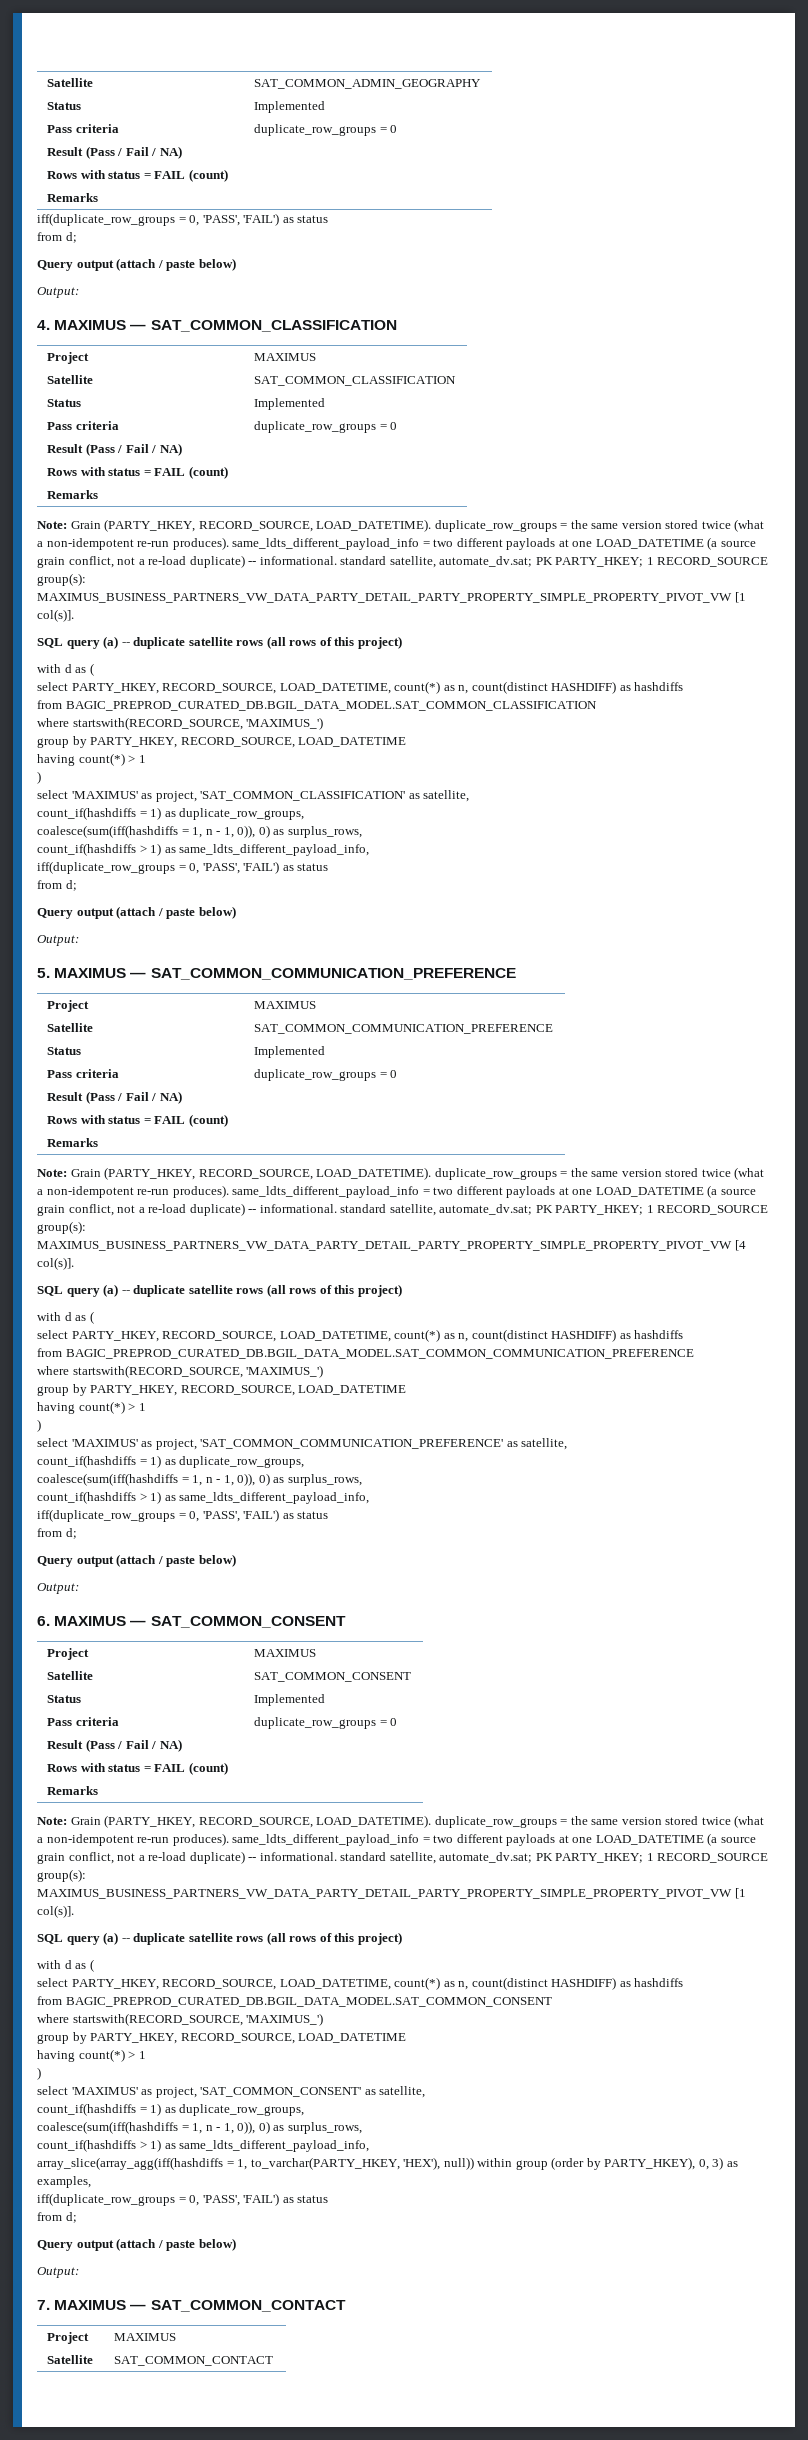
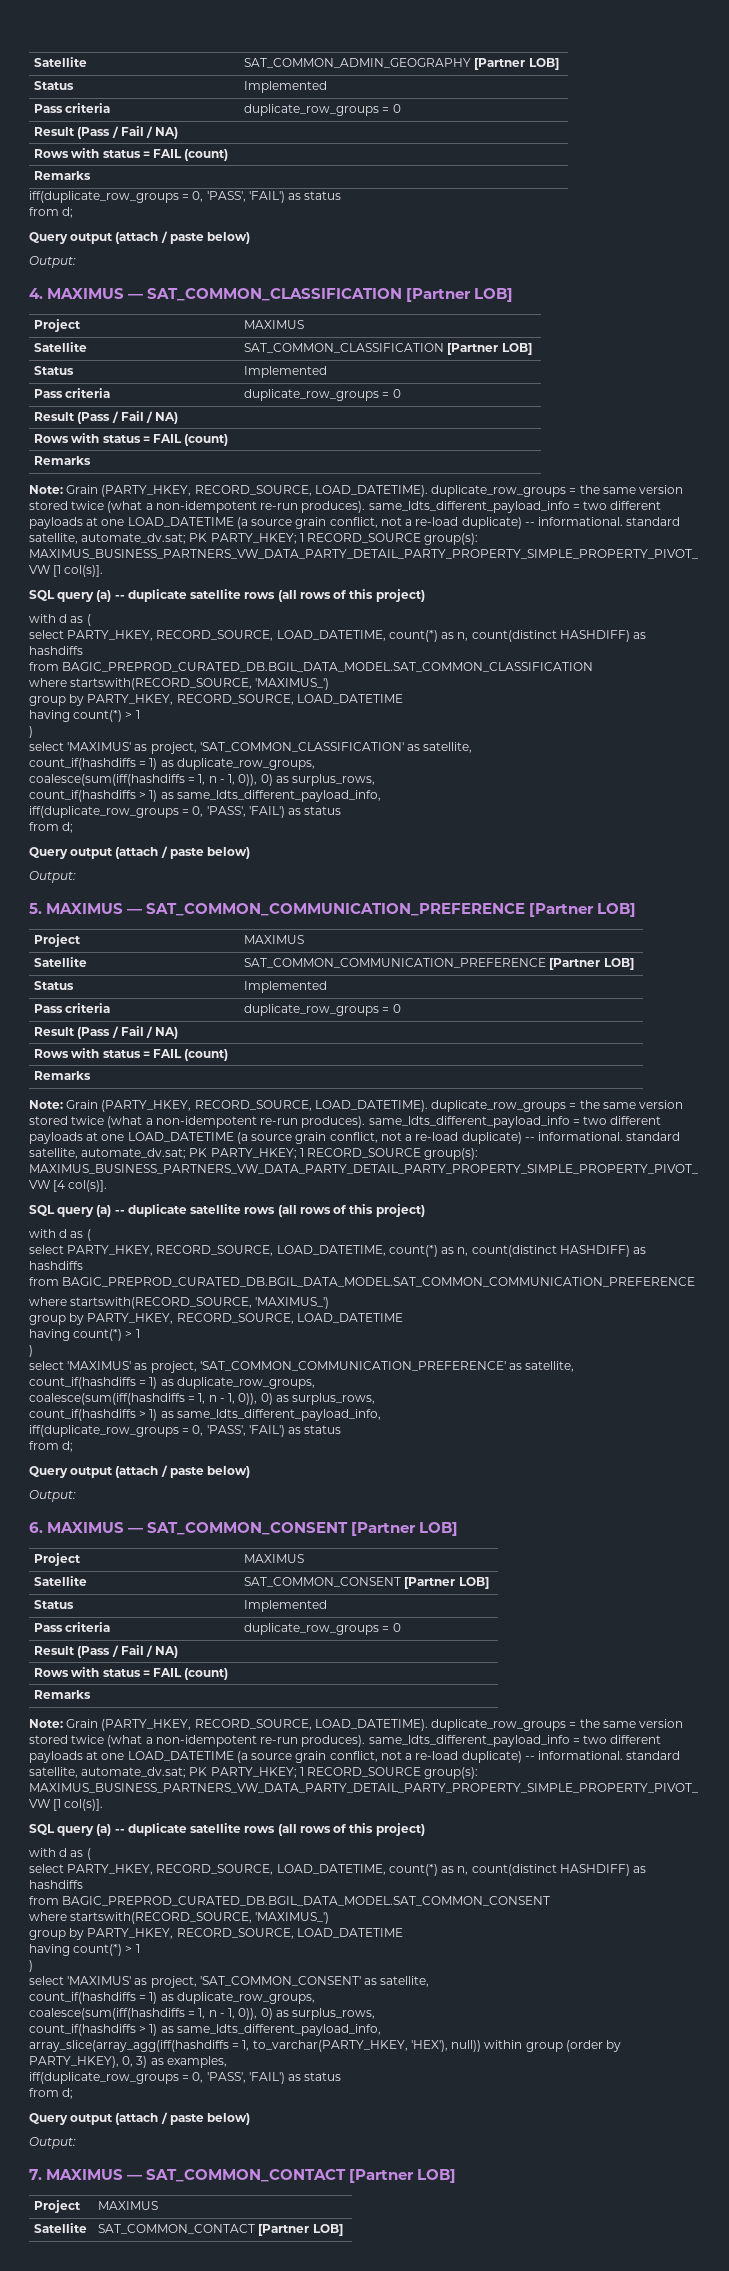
- Satellite | SAT_COMMON_ADMIN_GEOGRAPHY
+ Satellite | SAT_COMMON_ADMIN_GEOGRAPHY [Partner LOB]
- 4. MAXIMUS — SAT_COMMON_CLASSIFICATION
+ 4. MAXIMUS — SAT_COMMON_CLASSIFICATION [Partner LOB]
- Satellite | SAT_COMMON_CLASSIFICATION
+ Satellite | SAT_COMMON_CLASSIFICATION [Partner LOB]
- 5. MAXIMUS — SAT_COMMON_COMMUNICATION_PREFERENCE
+ 5. MAXIMUS — SAT_COMMON_COMMUNICATION_PREFERENCE [Partner LOB]
- Satellite | SAT_COMMON_COMMUNICATION_PREFERENCE
+ Satellite | SAT_COMMON_COMMUNICATION_PREFERENCE [Partner LOB]
- 6. MAXIMUS — SAT_COMMON_CONSENT
+ 6. MAXIMUS — SAT_COMMON_CONSENT [Partner LOB]
- Satellite | SAT_COMMON_CONSENT
+ Satellite | SAT_COMMON_CONSENT [Partner LOB]
- 7. MAXIMUS — SAT_COMMON_CONTACT
+ 7. MAXIMUS — SAT_COMMON_CONTACT [Partner LOB]
- Satellite | SAT_COMMON_CONTACT
+ Satellite | SAT_COMMON_CONTACT [Partner LOB]

